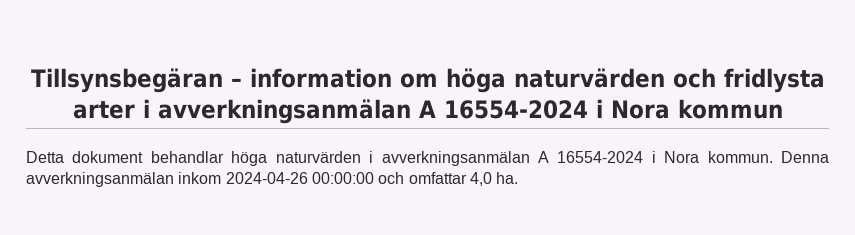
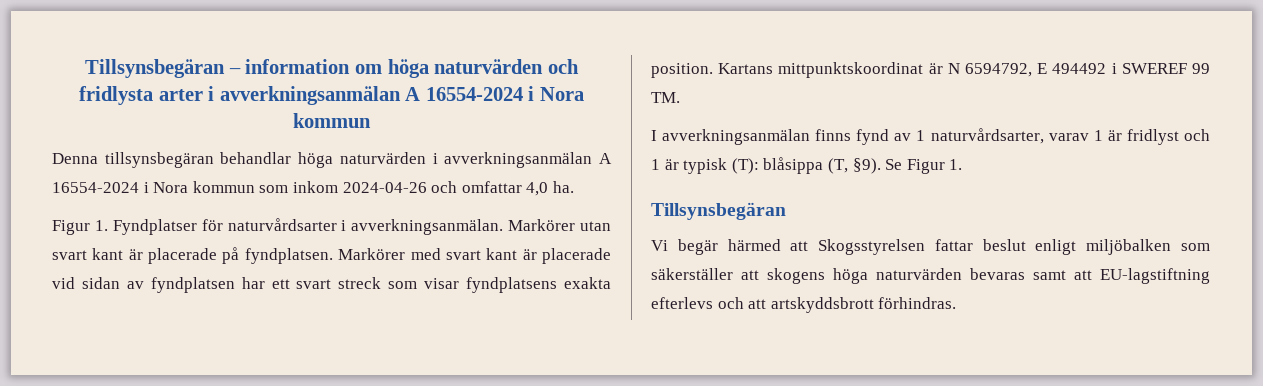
- Detta dokument behandlar höga naturvärden i avverkningsanmälan A 16554-2024 i Nora kommun. Denna avverkningsanmälan inkom 2024-04-26 00:00:00 och omfattar 4,0 ha.
+ Denna tillsynsbegäran behandlar höga naturvärden i avverkningsanmälan A 16554-2024 i Nora kommun som inkom 2024-04-26 och omfattar 4,0 ha.
+ Figur 1. Fyndplatser för naturvårdsarter i avverkningsanmälan. Markörer utan svart kant är placerade på fyndplatsen. Markörer med svart kant är placerade vid sidan av fyndplatsen har ett svart streck som visar fyndplatsens exakta position. Kartans mittpunktskoordinat är N 6594792, E 494492 i SWEREF 99 TM.
+ I avverkningsanmälan finns fynd av 1 naturvårdsarter, varav 1 är fridlyst och 1 är typisk (T): blåsippa (T, §9). Se Figur 1.
+ Tillsynsbegäran
+ Vi begär härmed att Skogsstyrelsen fattar beslut enligt miljöbalken som säkerställer att skogens höga naturvärden bevaras samt att EU-lagstiftning efterlevs och att artskyddsbrott förhindras.

